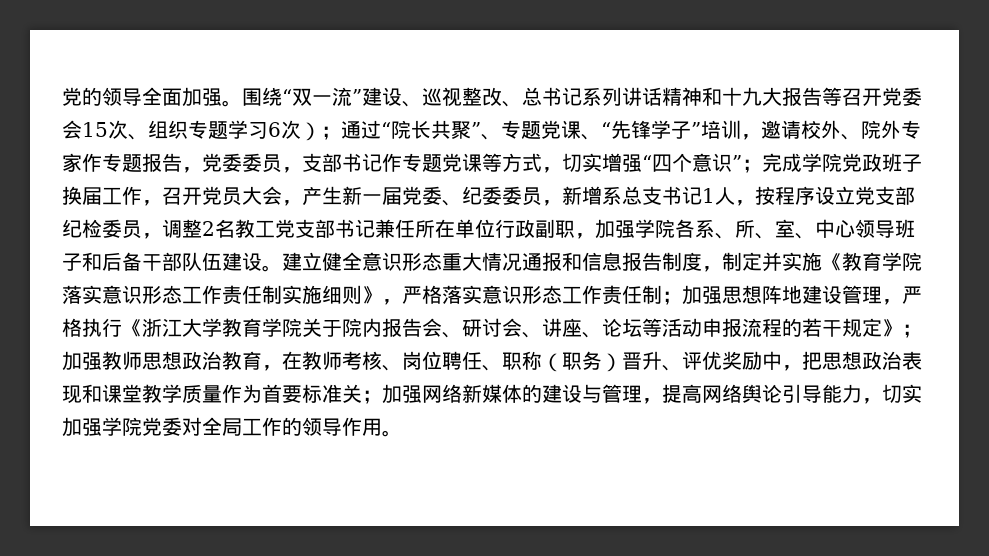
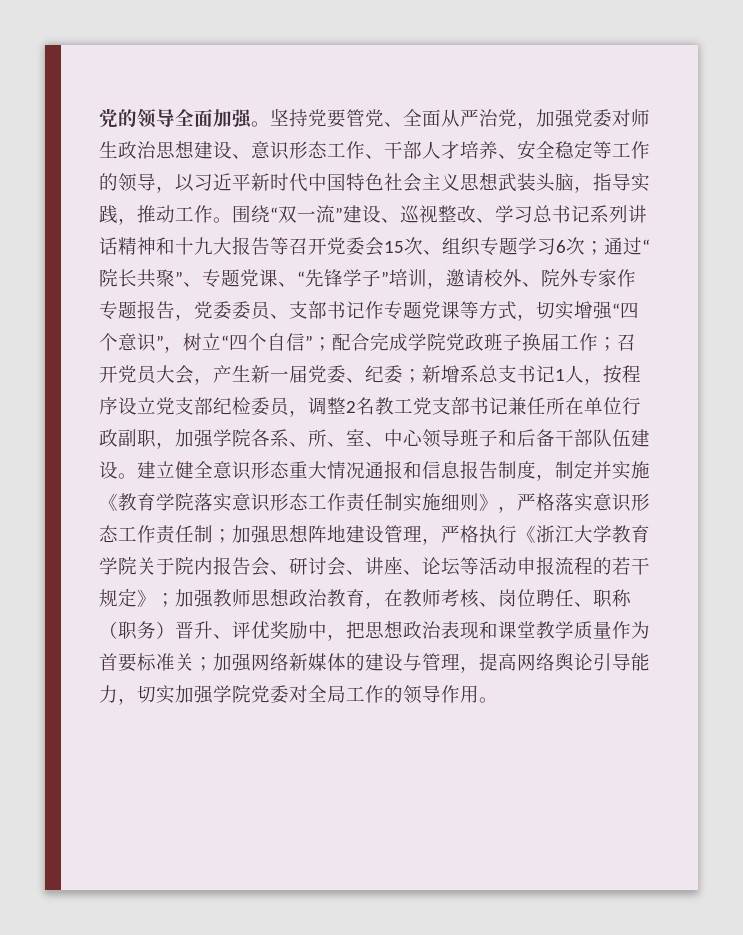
+ 坚持党要管党、全面从严治党，加强党委对师生政治思想建设、意识形态工作、干部人才培养、安全稳定等工作的领导，以习近平新时代中国特色社会主义思想武装头脑，指导实践，推动工作。
- 围绕“双一流”建设、巡视整改、总书记系列讲话精神和十九大报告等召开党委会15次、组织专题学习6次）；
+ 围绕“双一流”建设、巡视整改、学习总书记系列讲话精神和十九大报告等召开党委会15次、组织专题学习6次；
- 通过“院长共聚”、专题党课、“先锋学子”培训，邀请校外、院外专家作专题报告，党委委员，支部书记作专题党课等方式，切实增强“四个意识”；完成学院党政班子换届工作，召开党员大会，产生新一届党委、纪委委员，新增系总支书记1人，按程序设立党支部纪检委员，调整2名教工党支部书记兼任所在单位行政副职，加强学院各系、所、室、中心领导班子和后备干部队伍建设。
+ 通过“院长共聚”、专题党课、“先锋学子”培训，邀请校外、院外专家作专题报告，党委委员、支部书记作专题党课等方式，切实增强“四个意识”，树立“四个自信”；配合完成学院党政班子换届工作；召开党员大会，产生新一届党委、纪委；新增系总支书记1人，按程序设立党支部纪检委员，调整2名教工党支部书记兼任所在单位行政副职，加强学院各系、所、室、中心领导班子和后备干部队伍建设。

